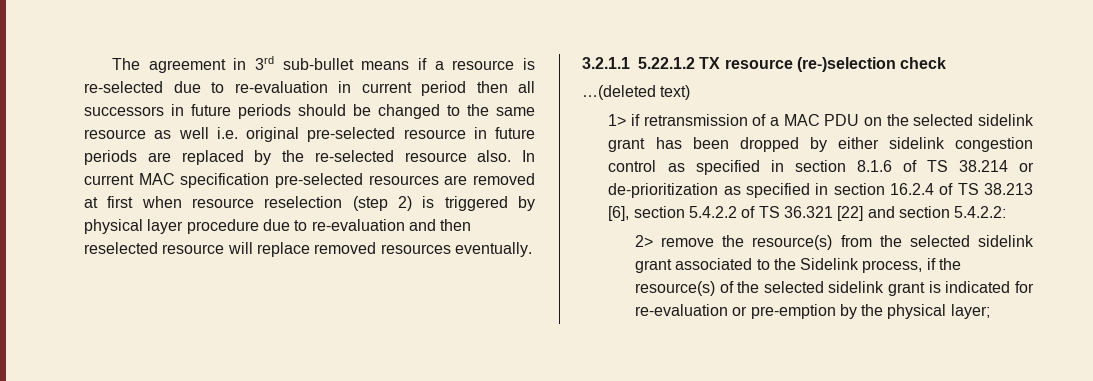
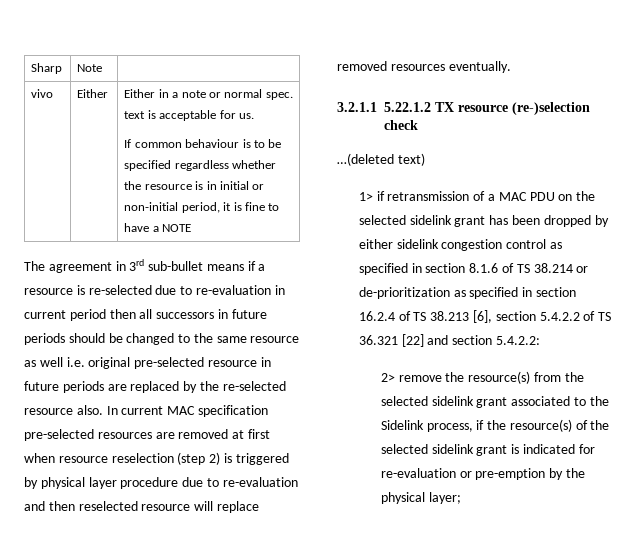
+ Sharp | Note |
+ vivo | Either | Either in a note or normal spec. text is acceptable for us.
+ If common behaviour is to be specified regardless whether the resource is in initial or non-initial period, it is fine to have a NOTE

